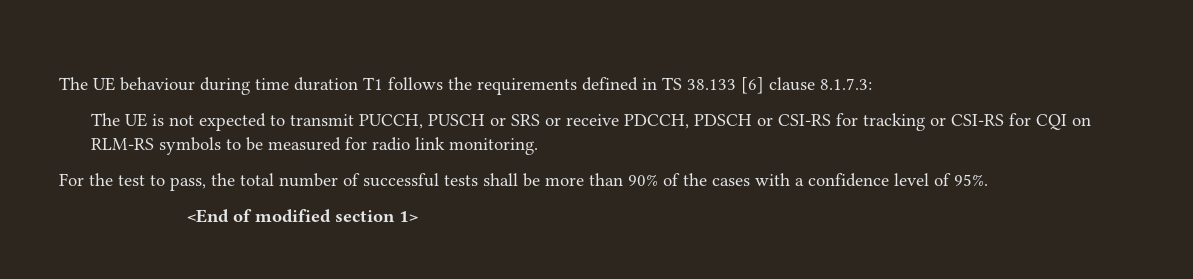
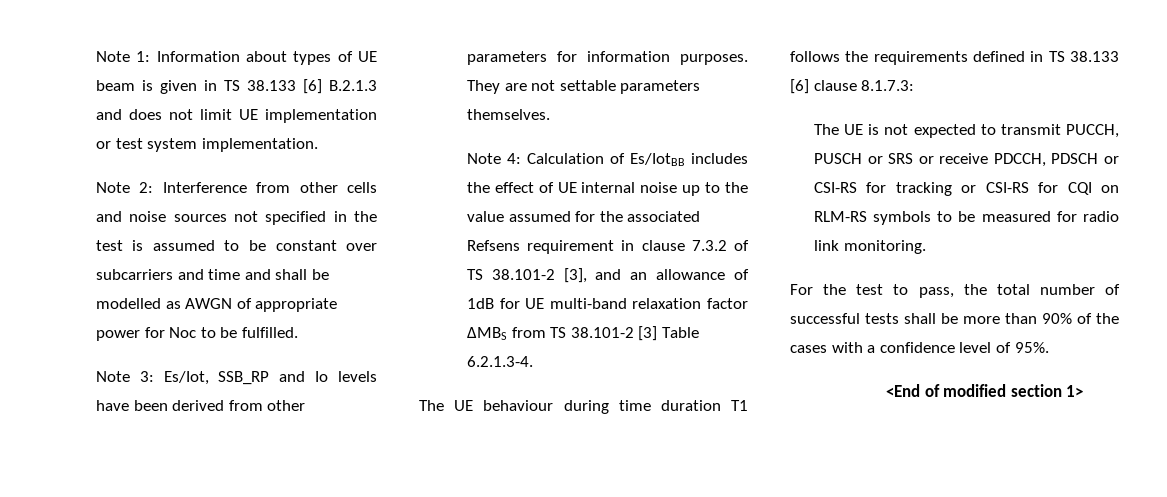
+ Note 1: Information about types of UE beam is given in TS 38.133 [6] B.2.1.3 and does not limit UE implementation or test system implementation.
+ Note 2: Interference from other cells and noise sources not specified in the test is assumed to be constant over subcarriers and time and shall be modelled as AWGN of appropriate power for Noc to be fulfilled.
+ Note 3: Es/Iot, SSB_RP and Io levels have been derived from other parameters for information purposes. They are not settable parameters themselves.
+ Note 4: Calculation of Es/IotBB includes the effect of UE internal noise up to the value assumed for the associated Refsens requirement in clause 7.3.2 of TS 38.101-2 [3], and an allowance of 1dB for UE multi-band relaxation factor ΔMBS from TS 38.101-2 [3] Table 6.2.1.3-4.

